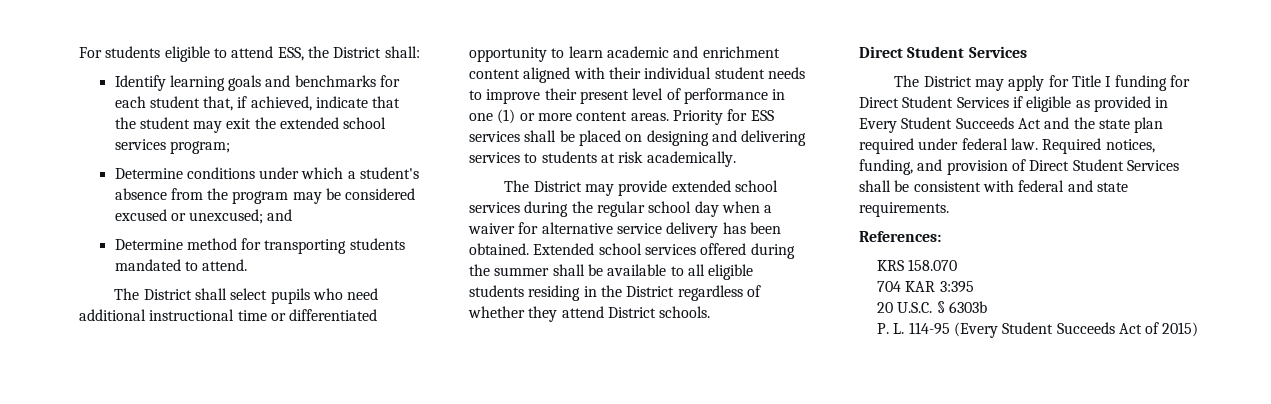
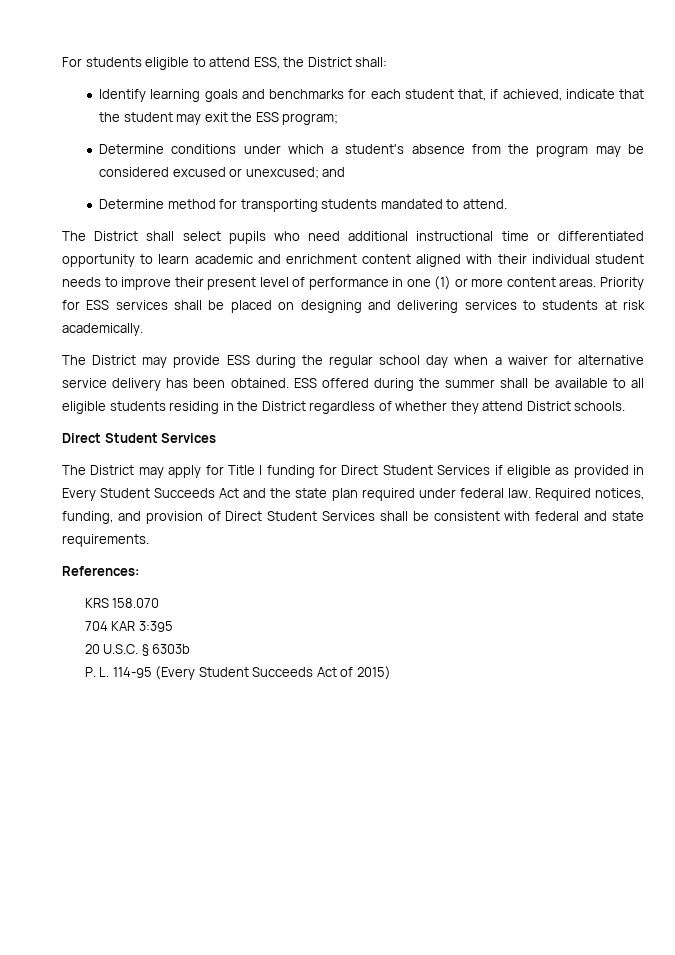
- Identify learning goals and benchmarks for each student that, if achieved, indicate that the student may exit the extended school services program;
+ Identify learning goals and benchmarks for each student that, if achieved, indicate that the student may exit the ESS program;
- The District may provide extended school services during the regular school day when a waiver for alternative service delivery has been obtained.
+ The District may provide ESS during the regular school day when a waiver for alternative service delivery has been obtained.
- Extended school services offered during the summer shall be available to all eligible students residing in the District regardless of whether they attend District schools.
+ ESS offered during the summer shall be available to all eligible students residing in the District regardless of whether they attend District schools.

